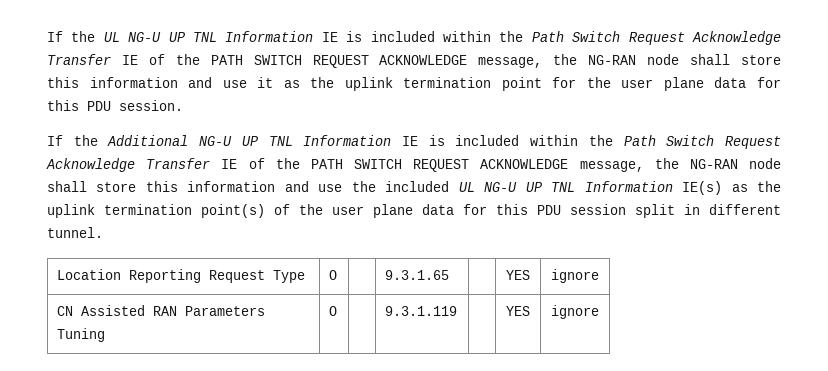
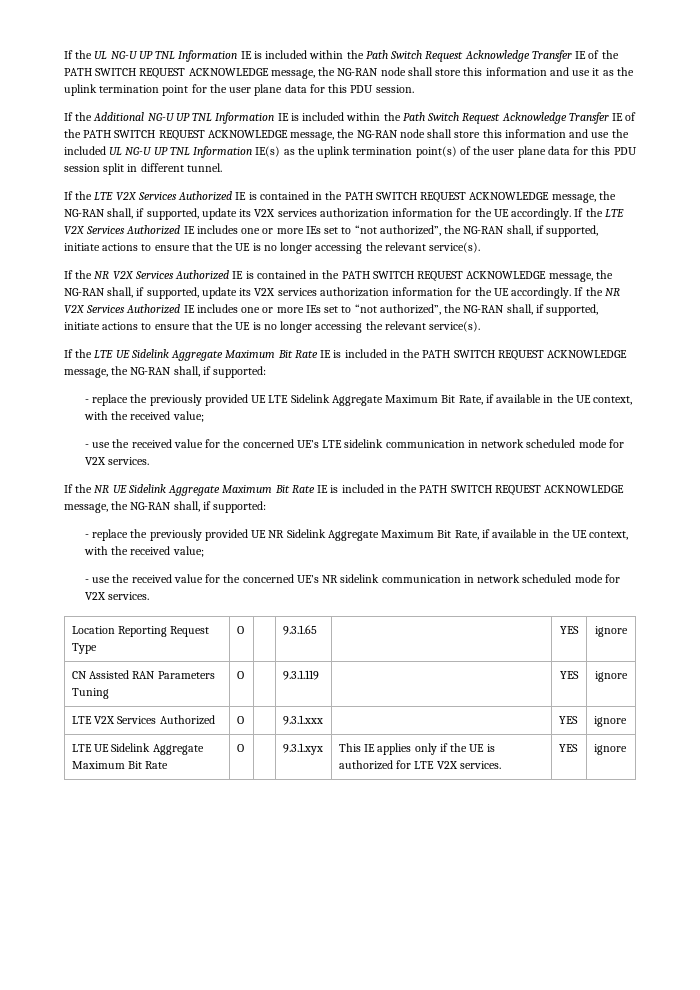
+ If the LTE V2X Services Authorized IE is contained in the PATH SWITCH REQUEST ACKNOWLEDGE message, the NG-RAN shall, if supported, update its V2X services authorization information for the UE accordingly. If the LTE V2X Services Authorized IE includes one or more IEs set to “not authorized”, the NG-RAN shall, if supported, initiate actions to ensure that the UE is no longer accessing the relevant service(s).
+ If the NR V2X Services Authorized IE is contained in the PATH SWITCH REQUEST ACKNOWLEDGE message, the NG-RAN shall, if supported, update its V2X services authorization information for the UE accordingly. If the NR V2X Services Authorized IE includes one or more IEs set to “not authorized”, the NG-RAN shall, if supported, initiate actions to ensure that the UE is no longer accessing the relevant service(s).
+ If the LTE UE Sidelink Aggregate Maximum Bit Rate IE is included in the PATH SWITCH REQUEST ACKNOWLEDGE message, the NG-RAN shall, if supported:
+ - replace the previously provided UE LTE Sidelink Aggregate Maximum Bit Rate, if available in the UE context, with the received value;
+ - use the received value for the concerned UE’s LTE sidelink communication in network scheduled mode for V2X services.
+ If the NR UE Sidelink Aggregate Maximum Bit Rate IE is included in the PATH SWITCH REQUEST ACKNOWLEDGE message, the NG-RAN shall, if supported:
+ - replace the previously provided UE NR Sidelink Aggregate Maximum Bit Rate, if available in the UE context, with the received value;
+ - use the received value for the concerned UE’s NR sidelink communication in network scheduled mode for V2X services.
+ LTE V2X Services Authorized | O | | 9.3.1.xxx | | YES | ignore
+ LTE UE Sidelink Aggregate Maximum Bit Rate | O | | 9.3.1.xyx | This IE applies only if the UE is authorized for LTE V2X services. | YES | ignore

